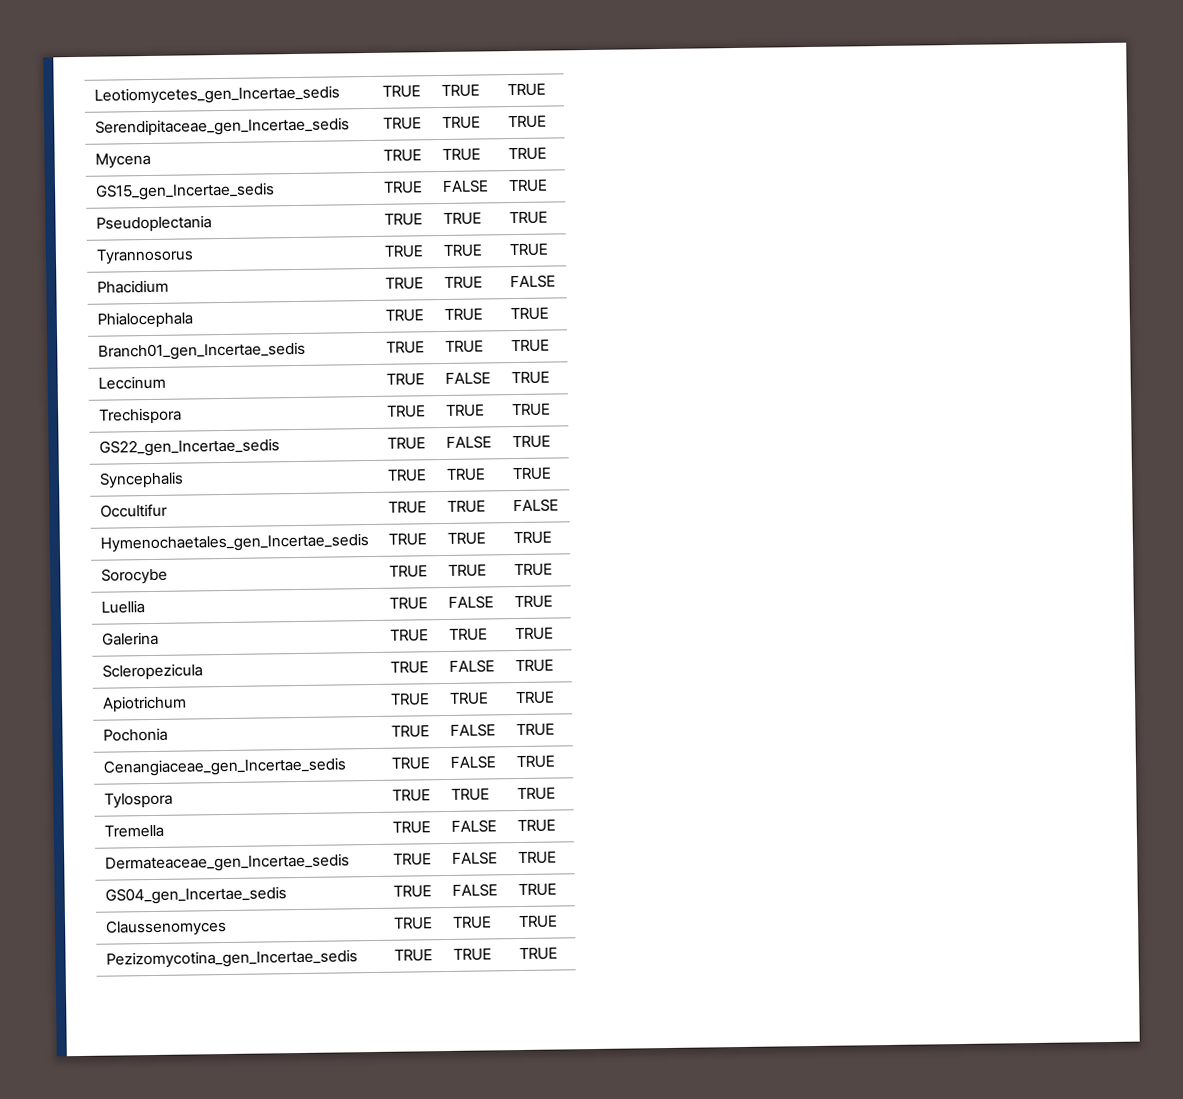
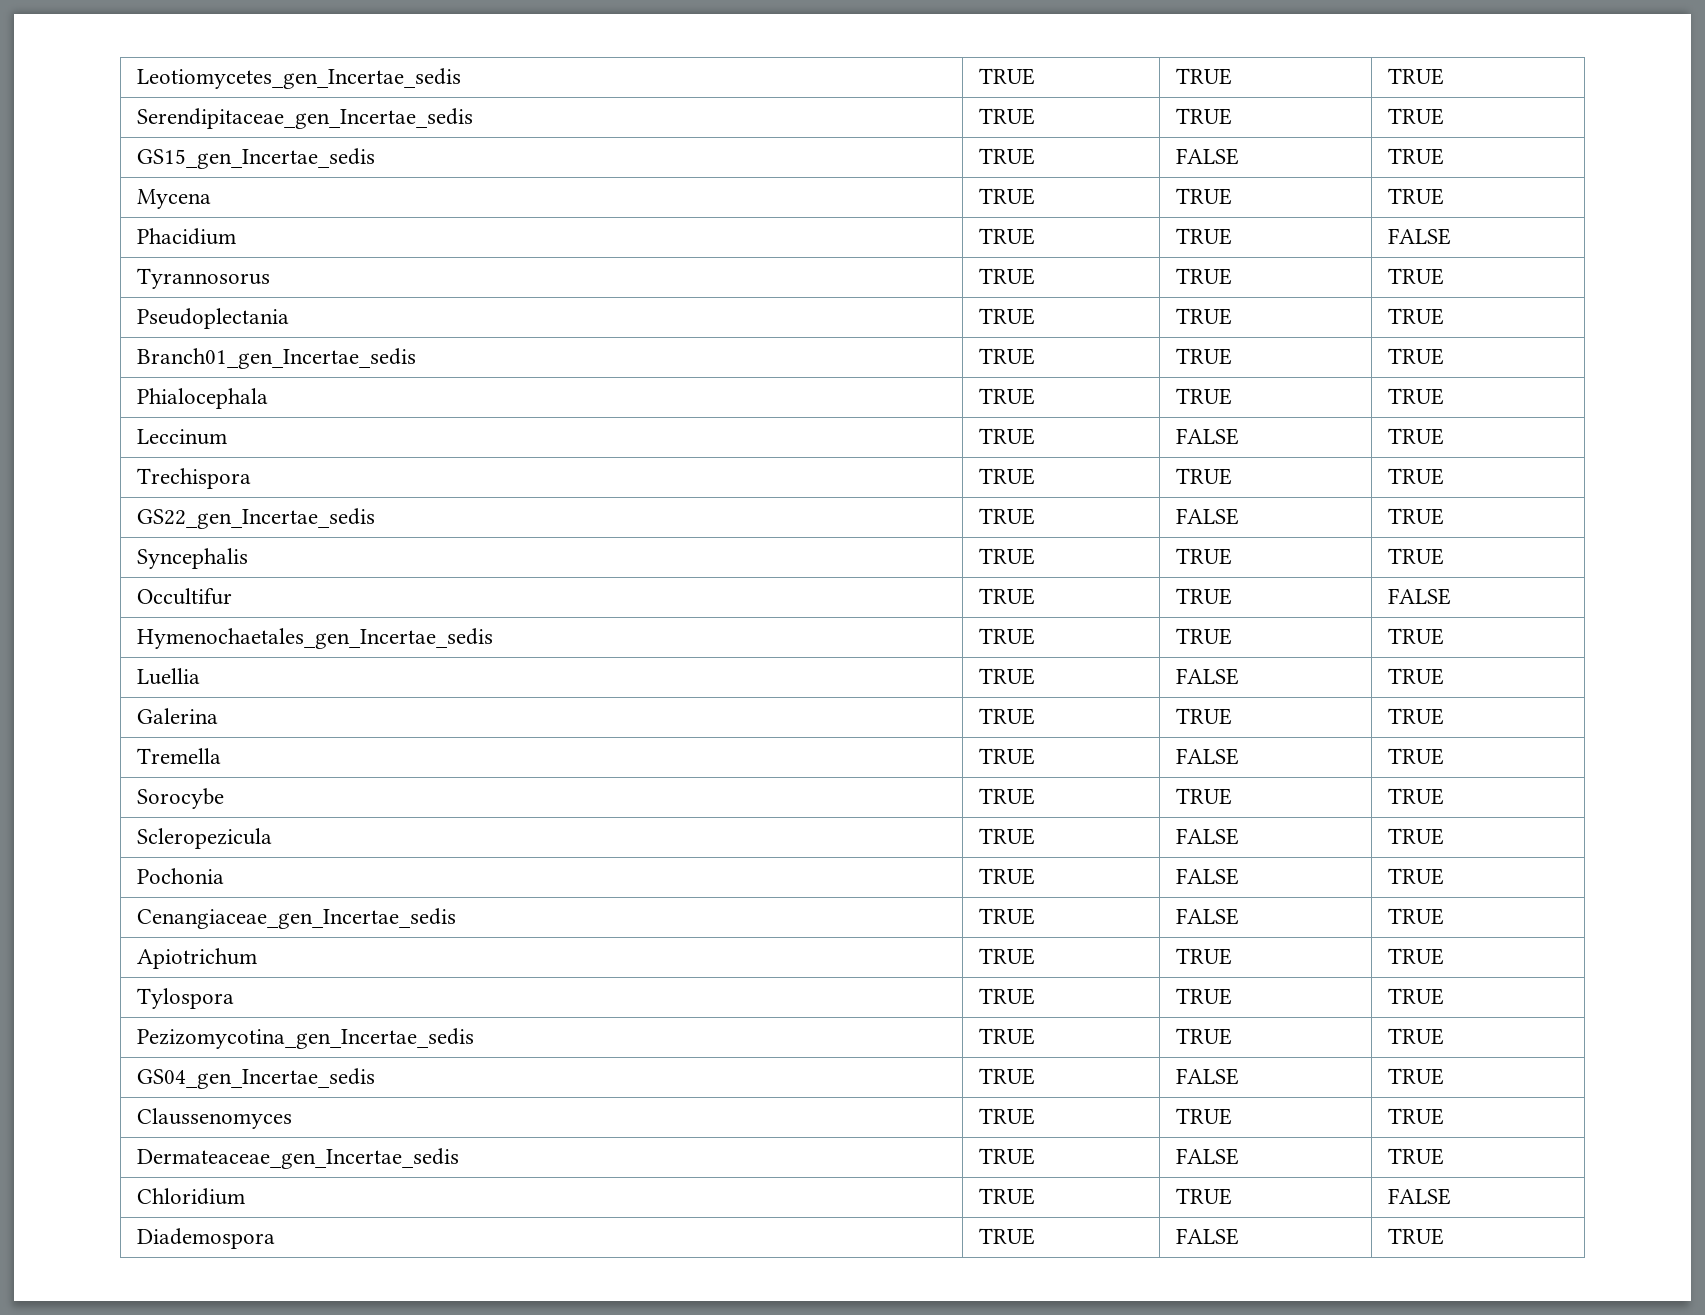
- Mycena | TRUE | TRUE | TRUE
- Pseudoplectania | TRUE | TRUE | TRUE
- Tyrannosorus | TRUE | TRUE | TRUE
+ Mycena | TRUE | TRUE | TRUE
- Phialocephala | TRUE | TRUE | TRUE
+ Tyrannosorus | TRUE | TRUE | TRUE
+ Pseudoplectania | TRUE | TRUE | TRUE
+ Phialocephala | TRUE | TRUE | TRUE
- Sorocybe | TRUE | TRUE | TRUE
+ Tremella | TRUE | FALSE | TRUE
+ Sorocybe | TRUE | TRUE | TRUE
  Scleropezicula | TRUE | FALSE | TRUE
- Apiotrichum | TRUE | TRUE | TRUE
+ Apiotrichum | TRUE | TRUE | TRUE
- Tremella | TRUE | FALSE | TRUE
- Dermateaceae_gen_Incertae_sedis | TRUE | FALSE | TRUE
+ Pezizomycotina_gen_Incertae_sedis | TRUE | TRUE | TRUE
- Pezizomycotina_gen_Incertae_sedis | TRUE | TRUE | TRUE
+ Dermateaceae_gen_Incertae_sedis | TRUE | FALSE | TRUE
+ Chloridium | TRUE | TRUE | FALSE
+ Diademospora | TRUE | FALSE | TRUE

